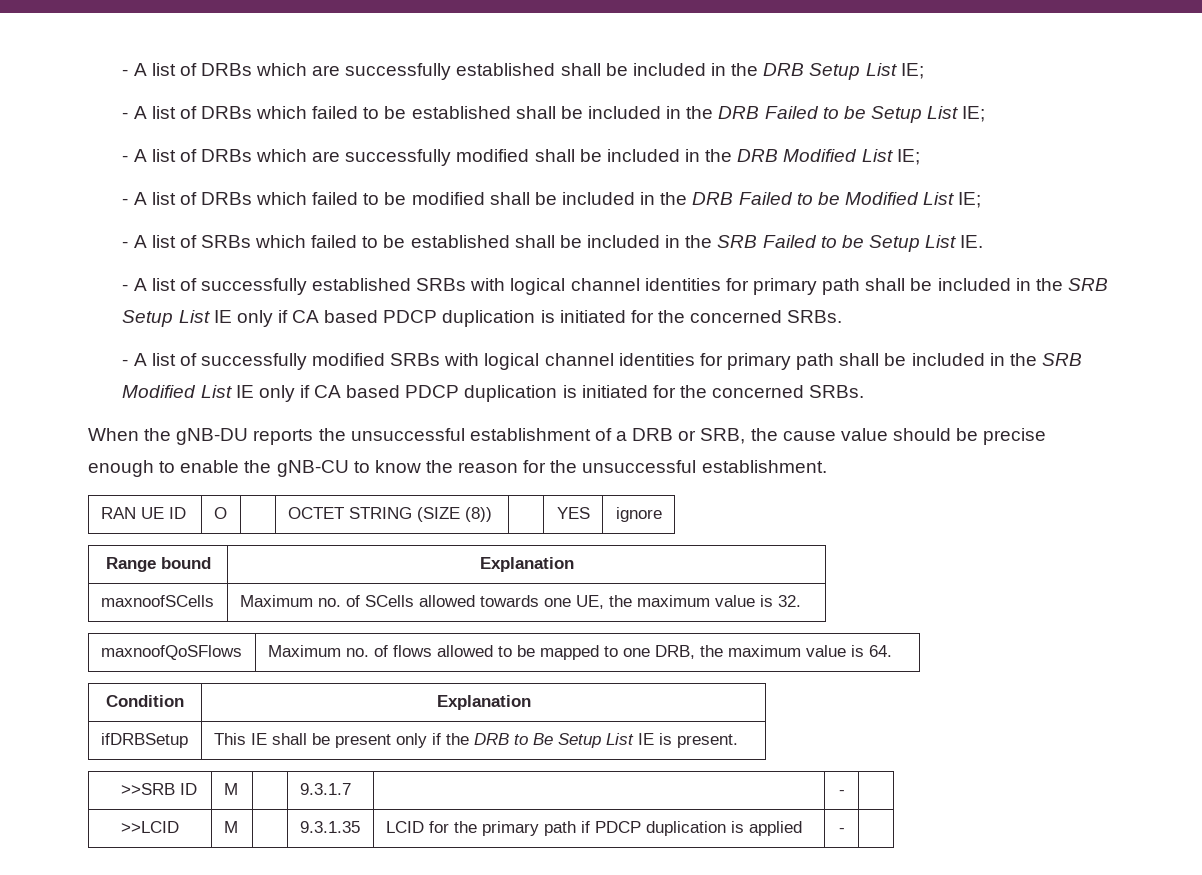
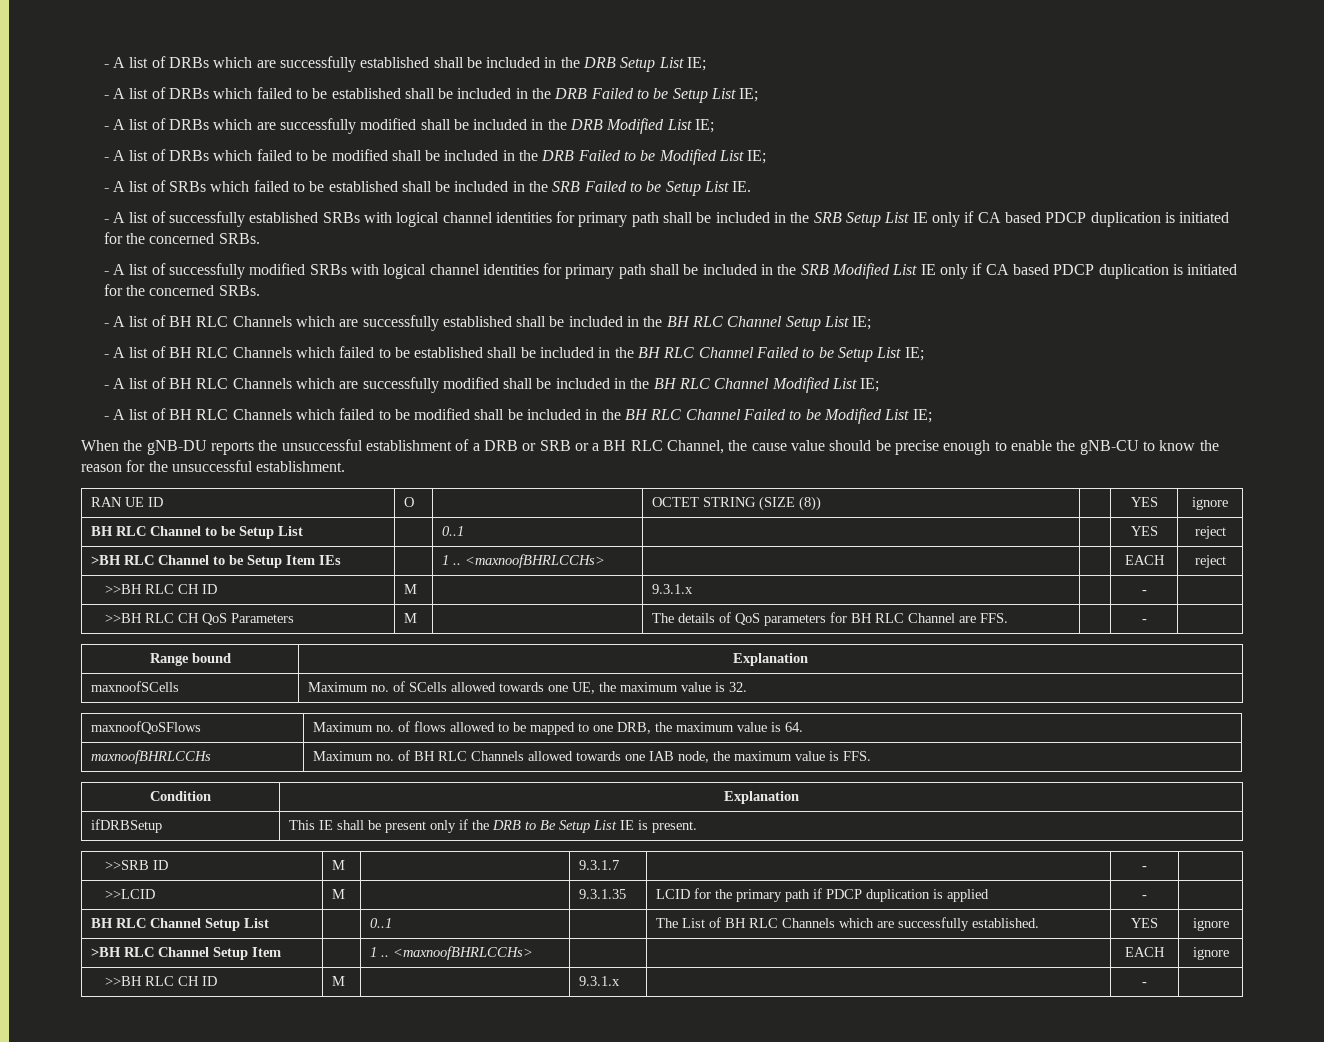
+ - A list of BH RLC Channels which are successfully established shall be included in the BH RLC Channel Setup List IE;
+ - A list of BH RLC Channels which failed to be established shall be included in the BH RLC Channel Failed to be Setup List IE;
+ - A list of BH RLC Channels which are successfully modified shall be included in the BH RLC Channel Modified List IE;
+ - A list of BH RLC Channels which failed to be modified shall be included in the BH RLC Channel Failed to be Modified List IE;
- When the gNB-DU reports the unsuccessful establishment of a DRB or SRB, the cause value should be precise enough to enable the gNB-CU to know the reason for the unsuccessful establishment.
+ When the gNB-DU reports the unsuccessful establishment of a DRB or SRB or a BH RLC Channel, the cause value should be precise enough to enable the gNB-CU to know the reason for the unsuccessful establishment.
+ BH RLC Channel to be Setup List | | 0..1 | | | YES | reject
+ >BH RLC Channel to be Setup Item IEs | | 1 .. <maxnoofBHRLCCHs> | | | EACH | reject
+ >>BH RLC CH ID | M | | 9.3.1.x | | - |
+ >>BH RLC CH QoS Parameters | M | | The details of QoS parameters for BH RLC Channel are FFS. | | - |
+ maxnoofBHRLCCHs | Maximum no. of BH RLC Channels allowed towards one IAB node, the maximum value is FFS.
+ BH RLC Channel Setup List | | 0..1 | | The List of BH RLC Channels which are successfully established. | YES | ignore
+ >BH RLC Channel Setup Item | | 1 .. <maxnoofBHRLCCHs> | | | EACH | ignore
+ >>BH RLC CH ID | M | | 9.3.1.x | | - |

